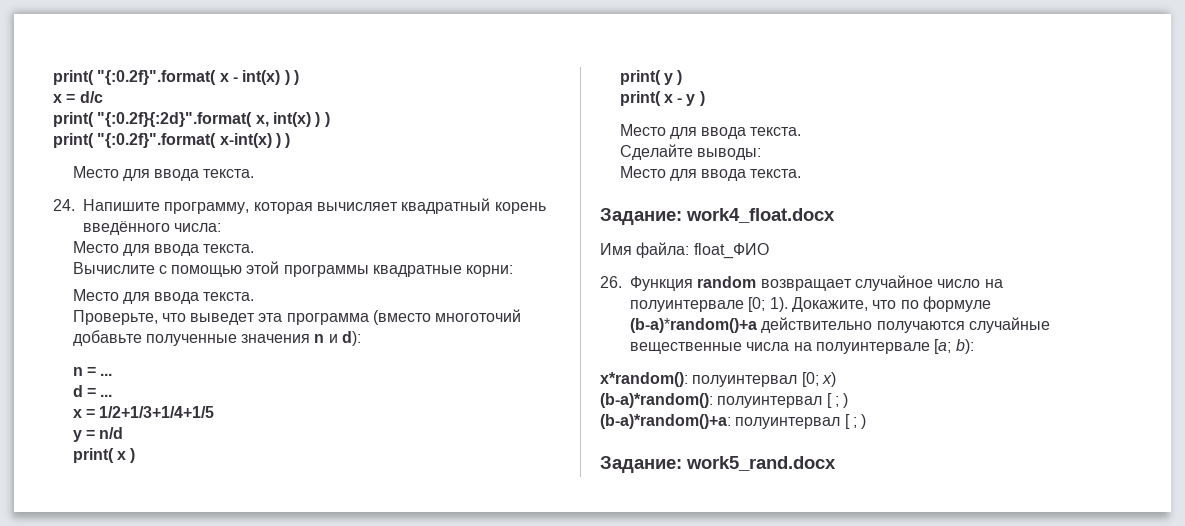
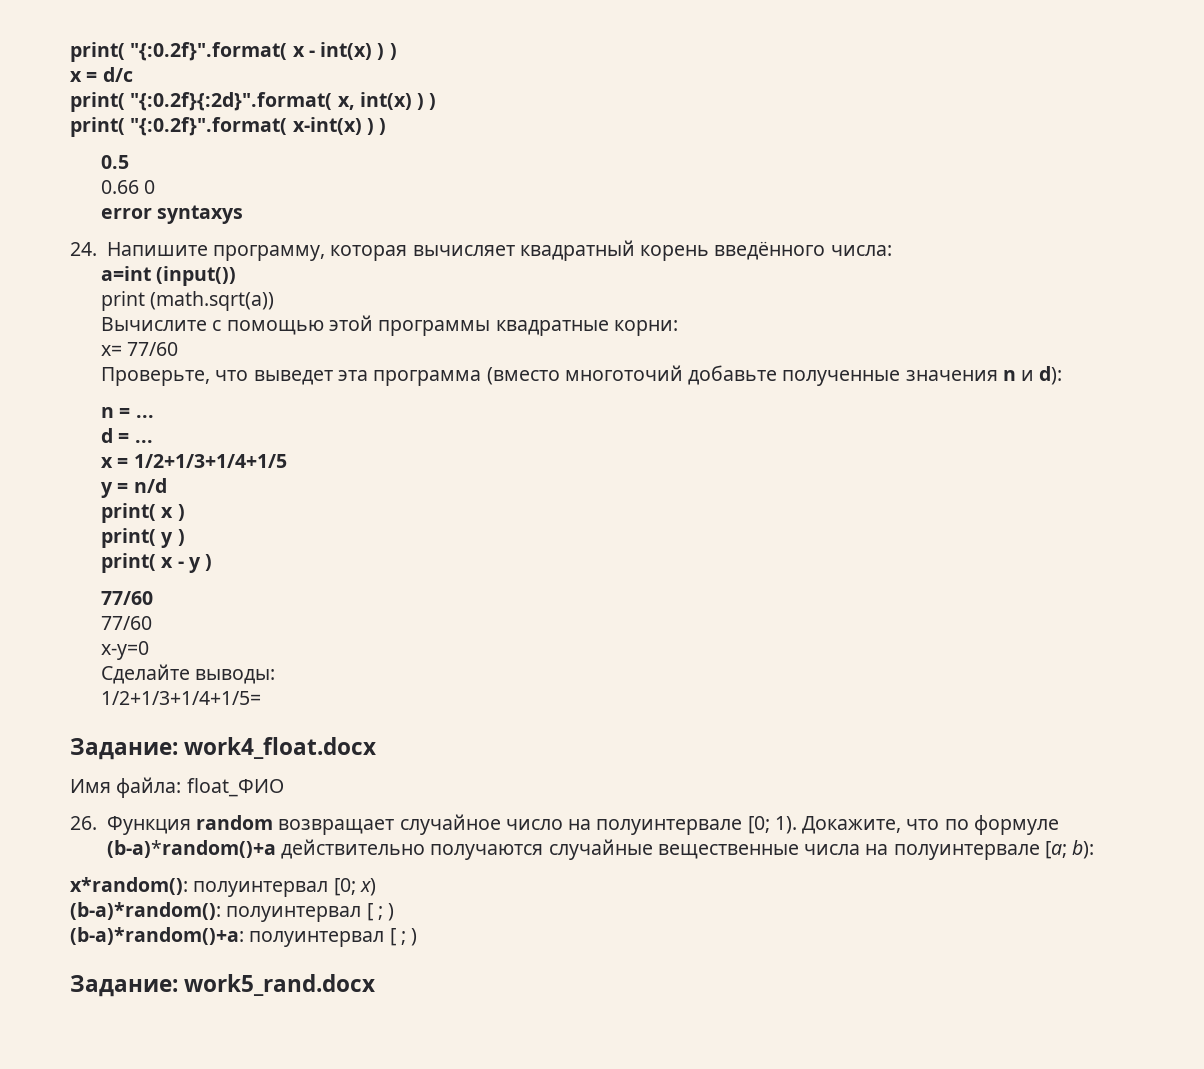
  print( "{:0.2f}".format( x-int(x) ) )
- Место для ввода текста.
+ 0.5
+ 0.66 0
+ error syntaxys
  24. Напишите программу, которая вычисляет квадратный корень введённого числа:
- Место для ввода текста.
+ a=int (input())
+ print (math.sqrt(a))
  Вычислите с помощью этой программы квадратные корни:
- Место для ввода текста.
+ x= 77/60
  print( x - y )
- Место для ввода текста.
+ 77/60
+ 77/60
+ x-y=0
  Сделайте выводы:
- Место для ввода текста.
+ 1/2+1/3+1/4+1/5=

